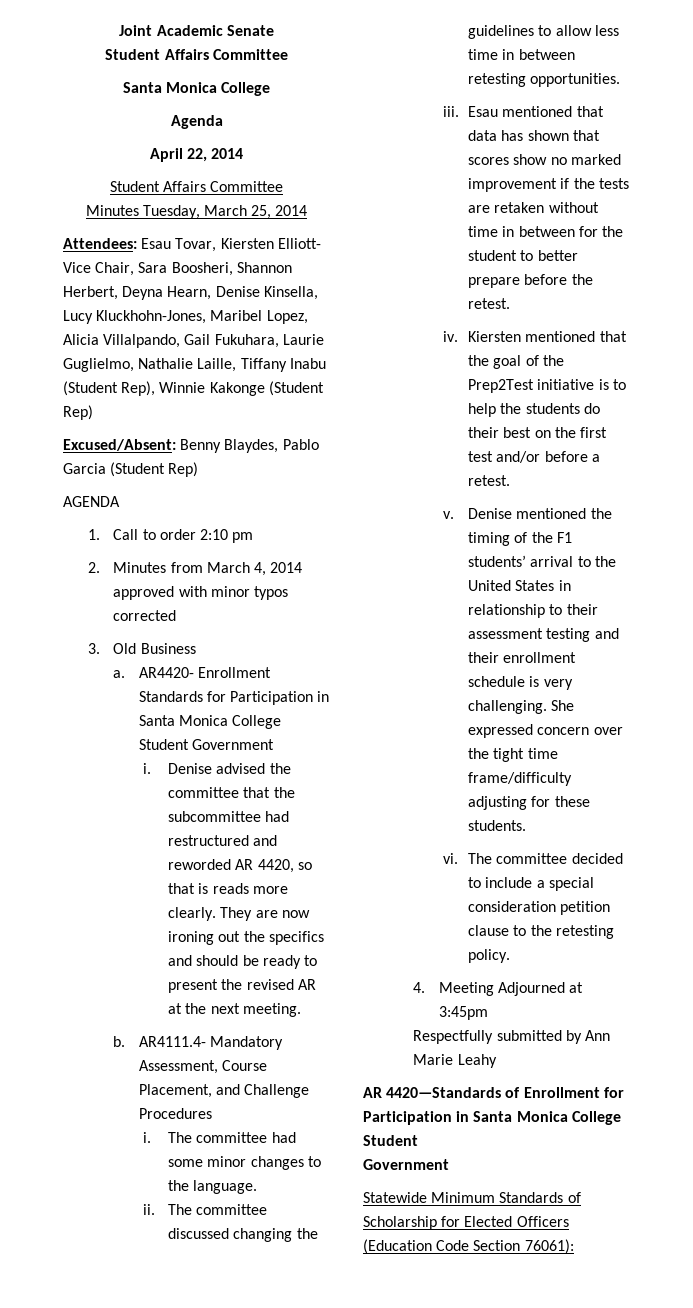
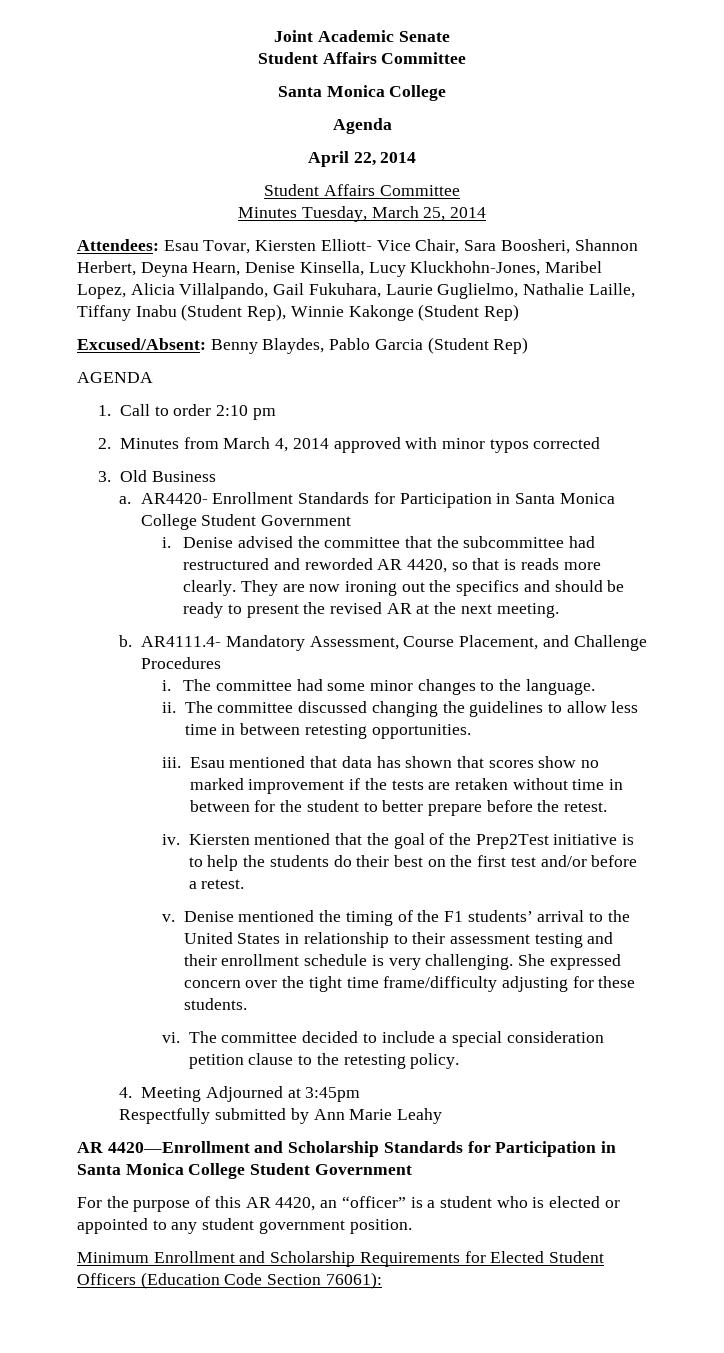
- AR 4420—Standards of Enrollment for Participation in Santa Monica College Student
- Government
- Statewide Minimum Standards of Scholarship for Elected Officers (Education Code Section 76061):
+ AR 4420—Enrollment and Scholarship Standards for Participation in Santa Monica College Student Government
+ For the purpose of this AR 4420, an “officer” is a student who is elected or appointed to any student government position.
+ Minimum Enrollment and Scholarship Requirements for Elected Student Officers (Education Code Section 76061):

